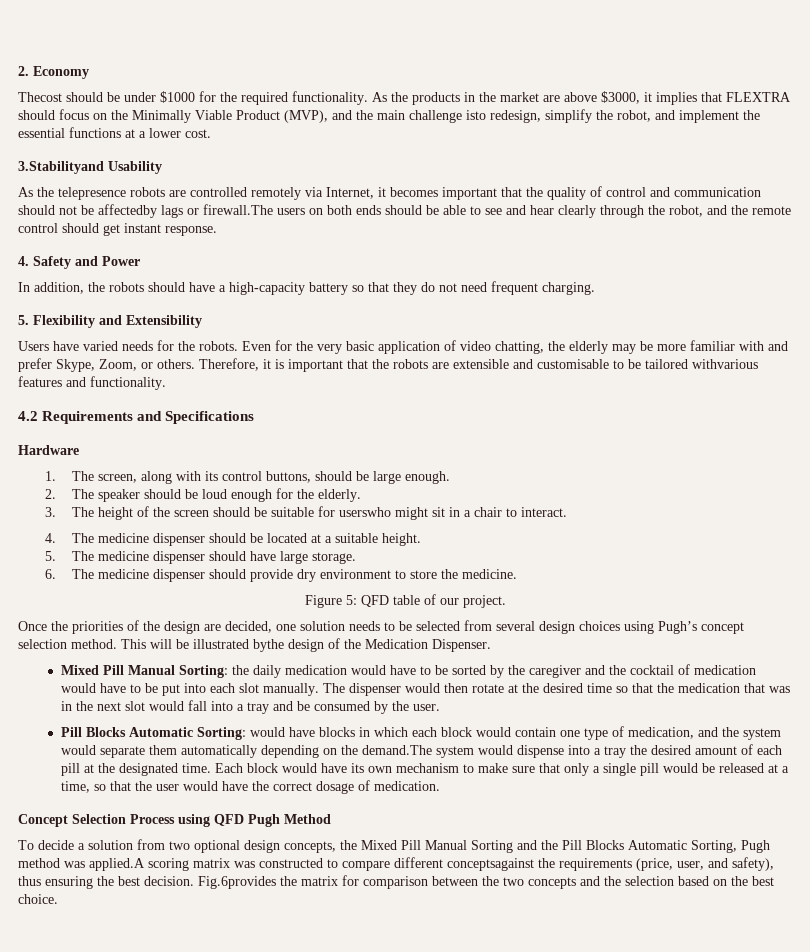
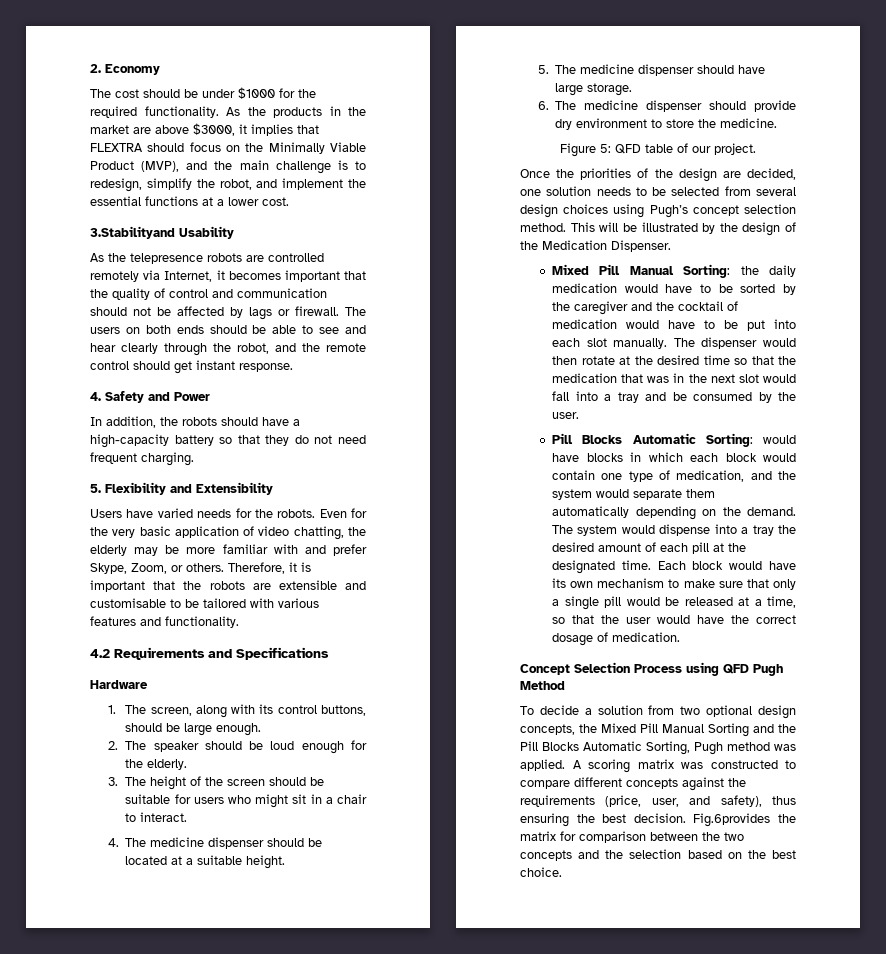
- Thecost should be under $1000 for the required functionality.
+ The cost should be under $1000 for the required functionality.
- As the products in the market are above $3000, it implies that FLEXTRA should focus on the Minimally Viable Product (MVP), and the main challenge isto redesign, simplify the robot, and implement the essential functions at a lower cost.
+ As the products in the market are above $3000, it implies that FLEXTRA should focus on the Minimally Viable Product (MVP), and the main challenge is to redesign, simplify the robot, and implement the essential functions at a lower cost.
- As the telepresence robots are controlled remotely via Internet, it becomes important that the quality of control and communication should not be affectedby lags or firewall.The users on both ends should be able to see and hear clearly through the robot, and the remote control should get instant response.
+ As the telepresence robots are controlled remotely via Internet, it becomes important that the quality of control and communication should not be affected by lags or firewall. The users on both ends should be able to see and hear clearly through the robot, and the remote control should get instant response.
- Therefore, it is important that the robots are extensible and customisable to be tailored withvarious features and functionality.
+ Therefore, it is important that the robots are extensible and customisable to be tailored with various features and functionality.
- 3. The height of the screen should be suitable for userswho might sit in a chair to interact.
+ 3. The height of the screen should be suitable for users who might sit in a chair to interact.
- This will be illustrated bythe design of the Medication Dispenser.
+ This will be illustrated by the design of the Medication Dispenser.
- Pill Blocks Automatic Sorting: would have blocks in which each block would contain one type of medication, and the system would separate them automatically depending on the demand.The system would dispense into a tray the desired amount of each pill at the designated time.
+ Pill Blocks Automatic Sorting: would have blocks in which each block would contain one type of medication, and the system would separate them automatically depending on the demand. The system would dispense into a tray the desired amount of each pill at the designated time.
- To decide a solution from two optional design concepts, the Mixed Pill Manual Sorting and the Pill Blocks Automatic Sorting, Pugh method was applied.A scoring matrix was constructed to compare different conceptsagainst the requirements (price, user, and safety), thus ensuring the best decision.
+ To decide a solution from two optional design concepts, the Mixed Pill Manual Sorting and the Pill Blocks Automatic Sorting, Pugh method was applied. A scoring matrix was constructed to compare different concepts against the requirements (price, user, and safety), thus ensuring the best decision.

